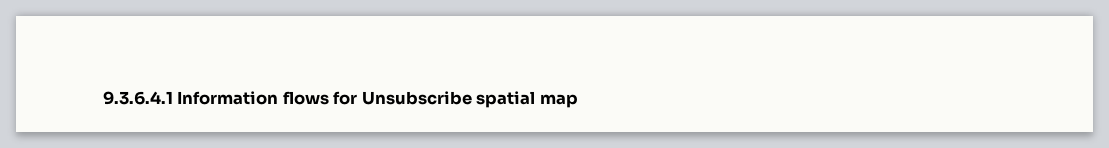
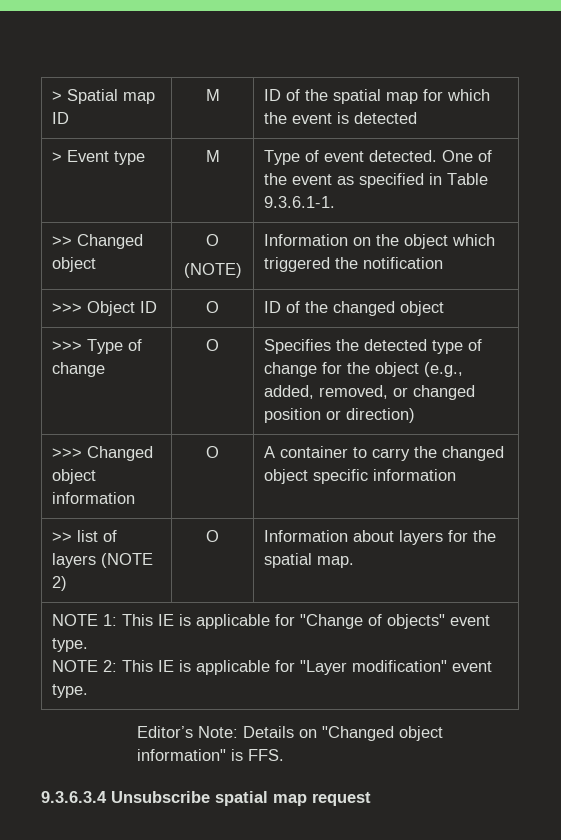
- 9.3.6.4.1 Information flows for Unsubscribe spatial map
+ > Spatial map ID | M | ID of the spatial map for which the event is detected
+ > Event type | M | Type of event detected. One of the event as specified in Table 9.3.6.1-1.
+ >> Changed object | O
+ (NOTE) | Information on the object which triggered the notification
+ >>> Object ID | O | ID of the changed object
+ >>> Type of change | O | Specifies the detected type of change for the object (e.g., added, removed, or changed position or direction)
+ >>> Changed object information | O | A container to carry the changed object specific information
+ >> list of layers (NOTE 2) | O | Information about layers for the spatial map.
+ NOTE 1: This IE is applicable for "Change of objects" event type.
+ NOTE 2: This IE is applicable for "Layer modification" event type.
+ Editor’s Note: Details on "Changed object information" is FFS.
+ 9.3.6.3.4 Unsubscribe spatial map request

